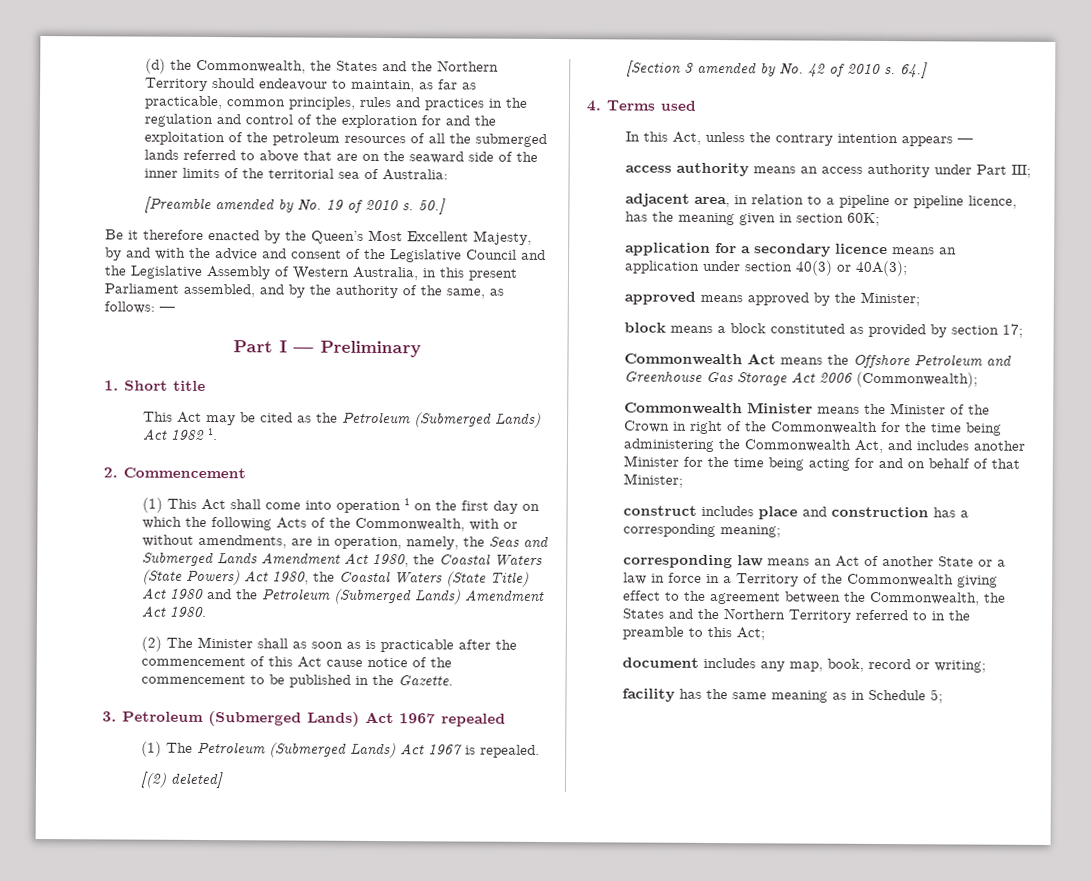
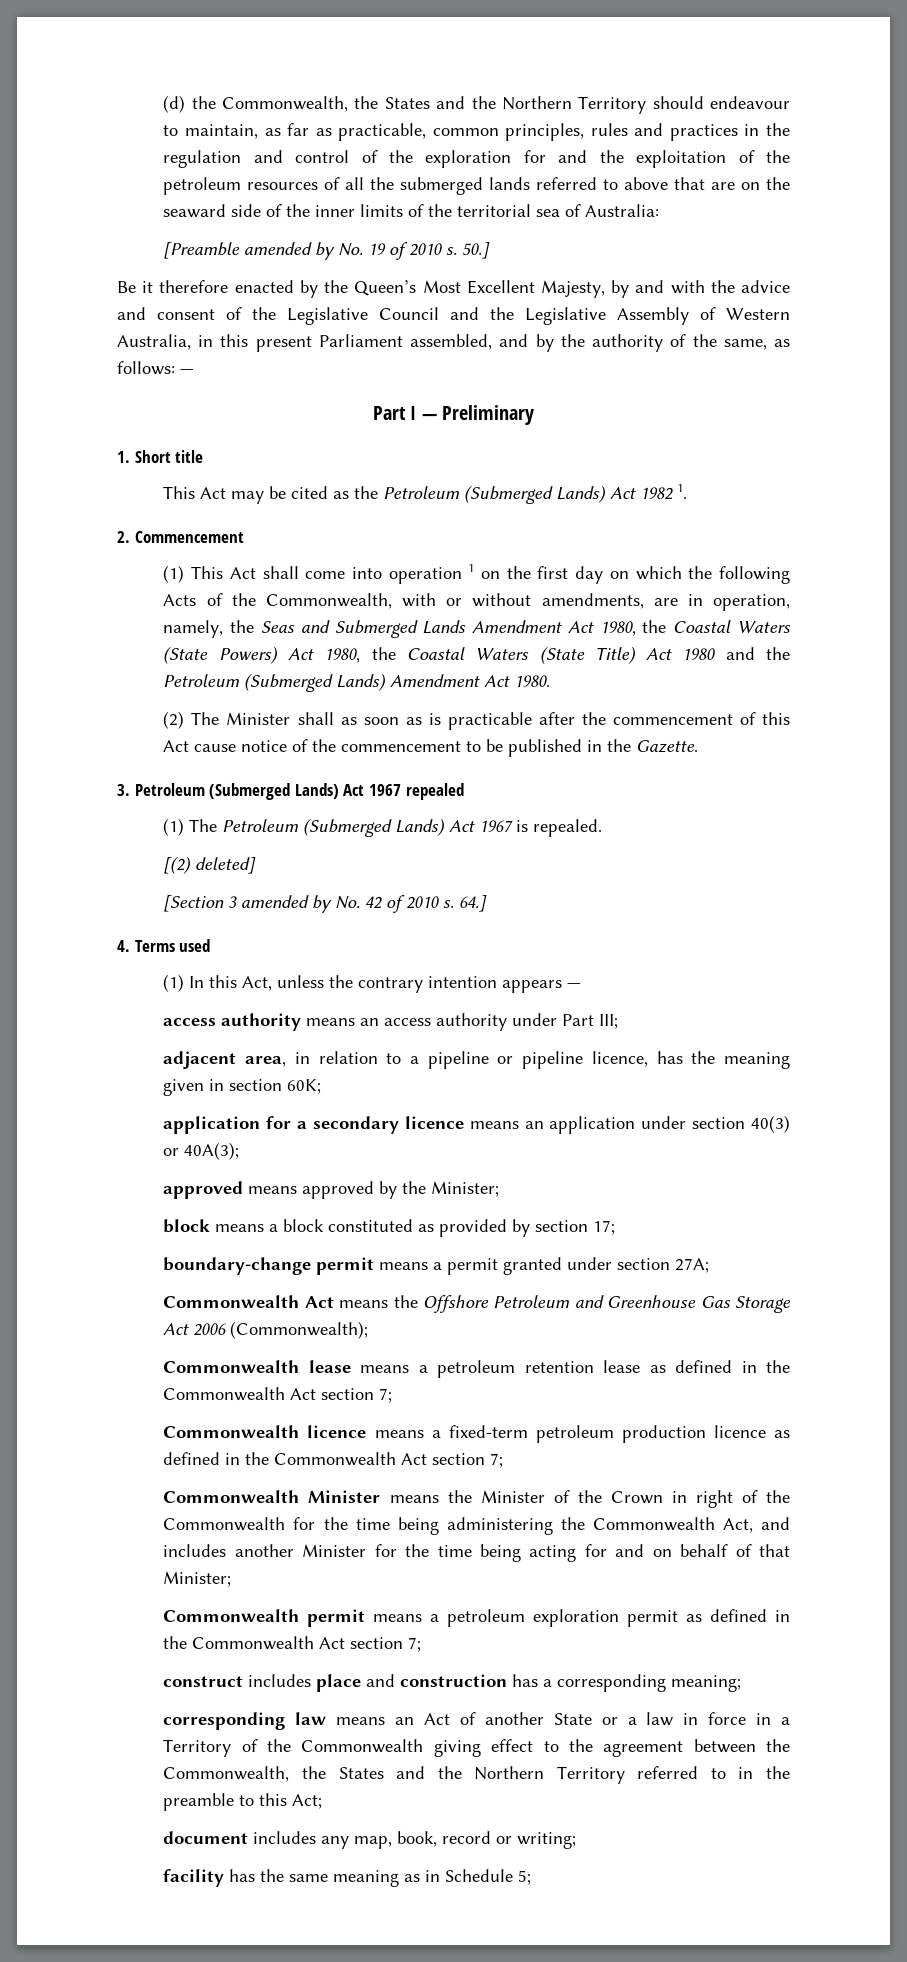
- In this Act, unless the contrary intention appears —
+ (1) In this Act, unless the contrary intention appears —
+ boundary-change permit means a permit granted under section 27A;
+ Commonwealth lease means a petroleum retention lease as defined in the Commonwealth Act section 7;
+ Commonwealth licence means a fixed-term petroleum production licence as defined in the Commonwealth Act section 7;
+ Commonwealth permit means a petroleum exploration permit as defined in the Commonwealth Act section 7;

